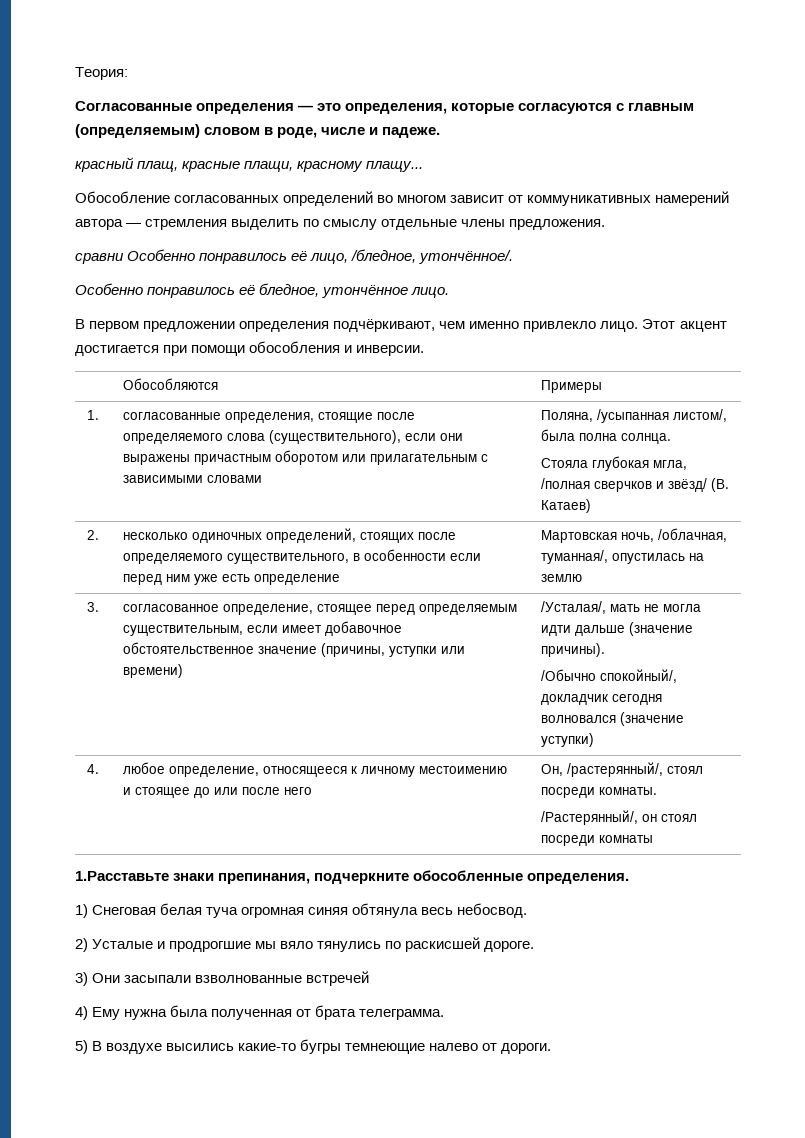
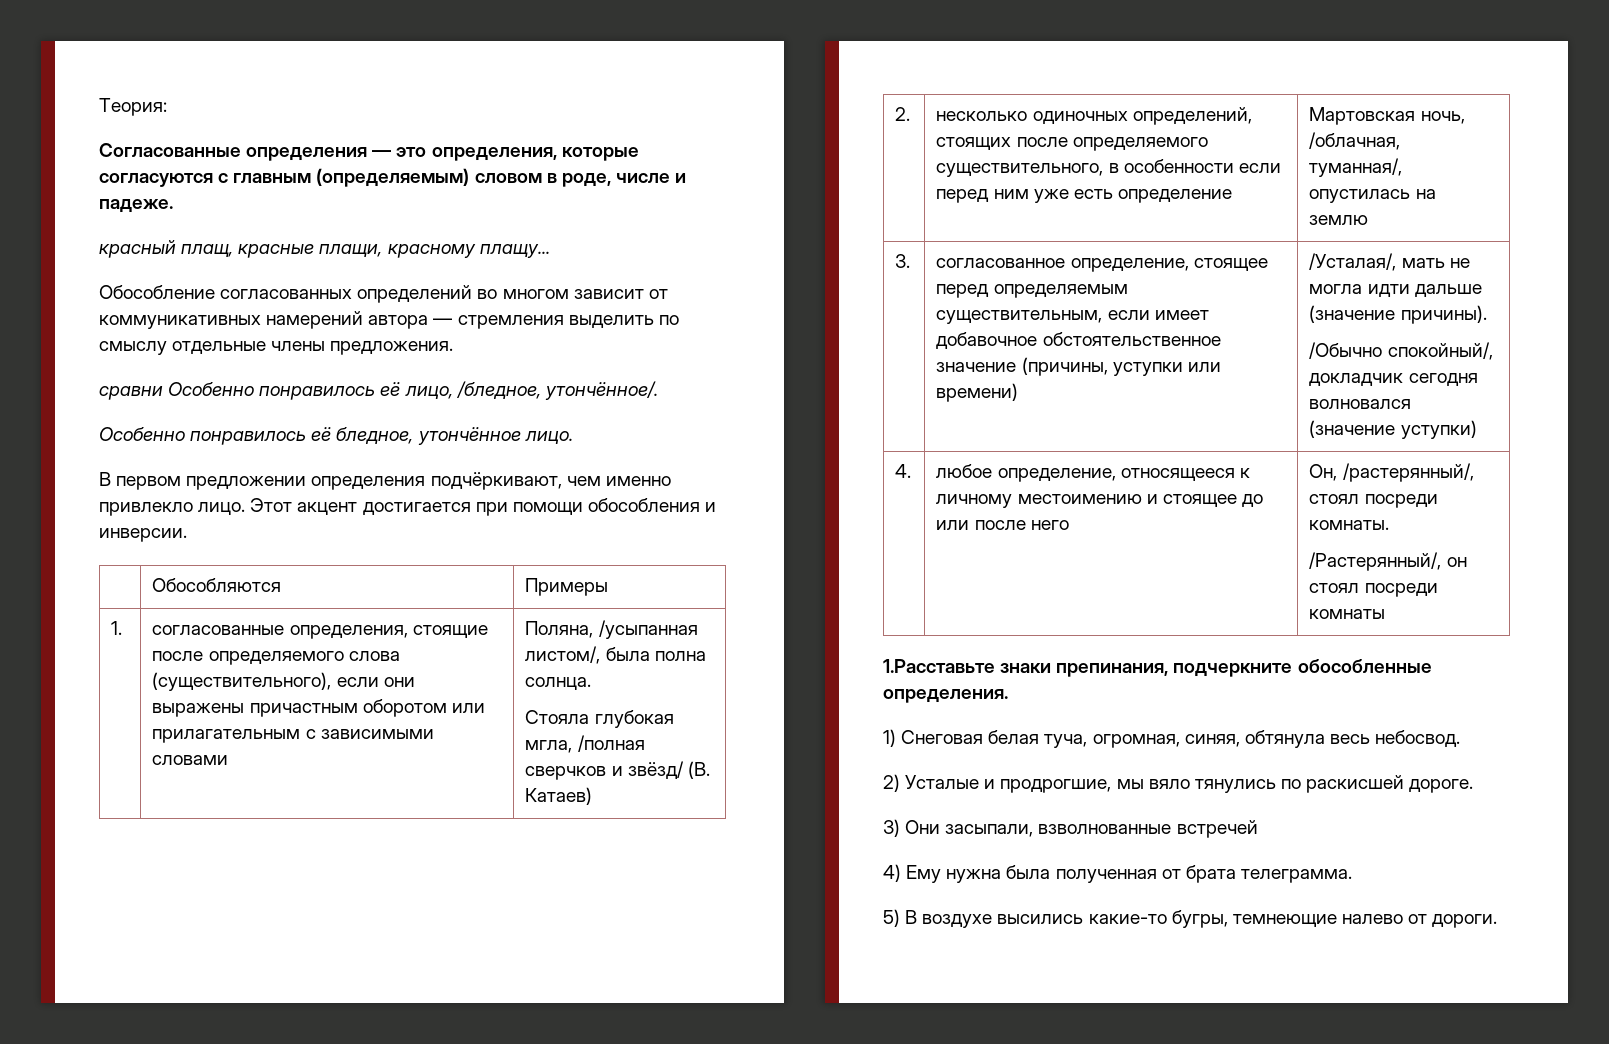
- 1) Снеговая белая туча огромная синяя обтянула весь небосвод.
+ 1) Снеговая белая туча, огромная, синяя, обтянула весь небосвод.
- 2) Усталые и продрогшие мы вяло тянулись по раскисшей дороге.
+ 2) Усталые и продрогшие, мы вяло тянулись по раскисшей дороге.
- 3) Они засыпали взволнованные встречей
+ 3) Они засыпали, взволнованные встречей
- 5) В воздухе высились какие-то бугры темнеющие налево от дороги.
+ 5) В воздухе высились какие-то бугры, темнеющие налево от дороги.

